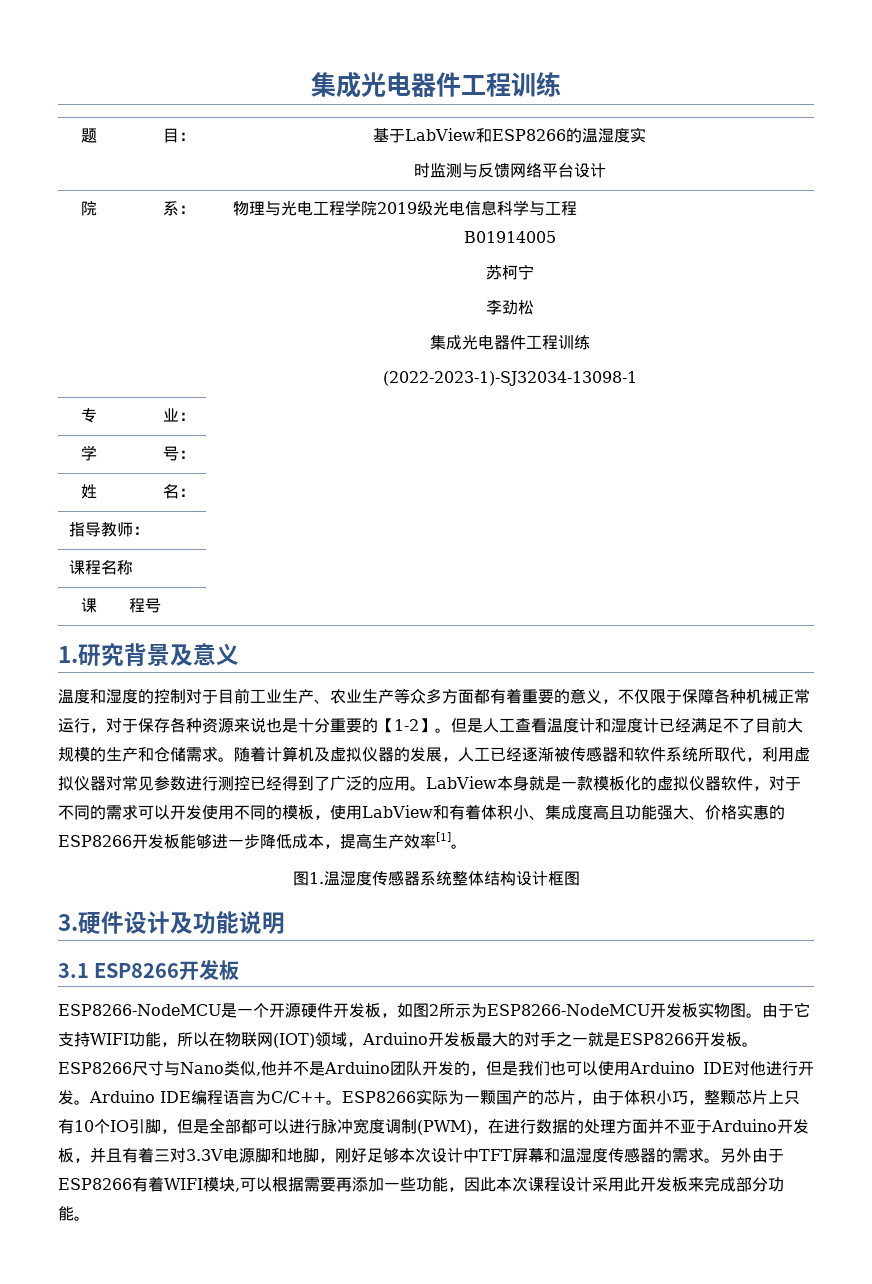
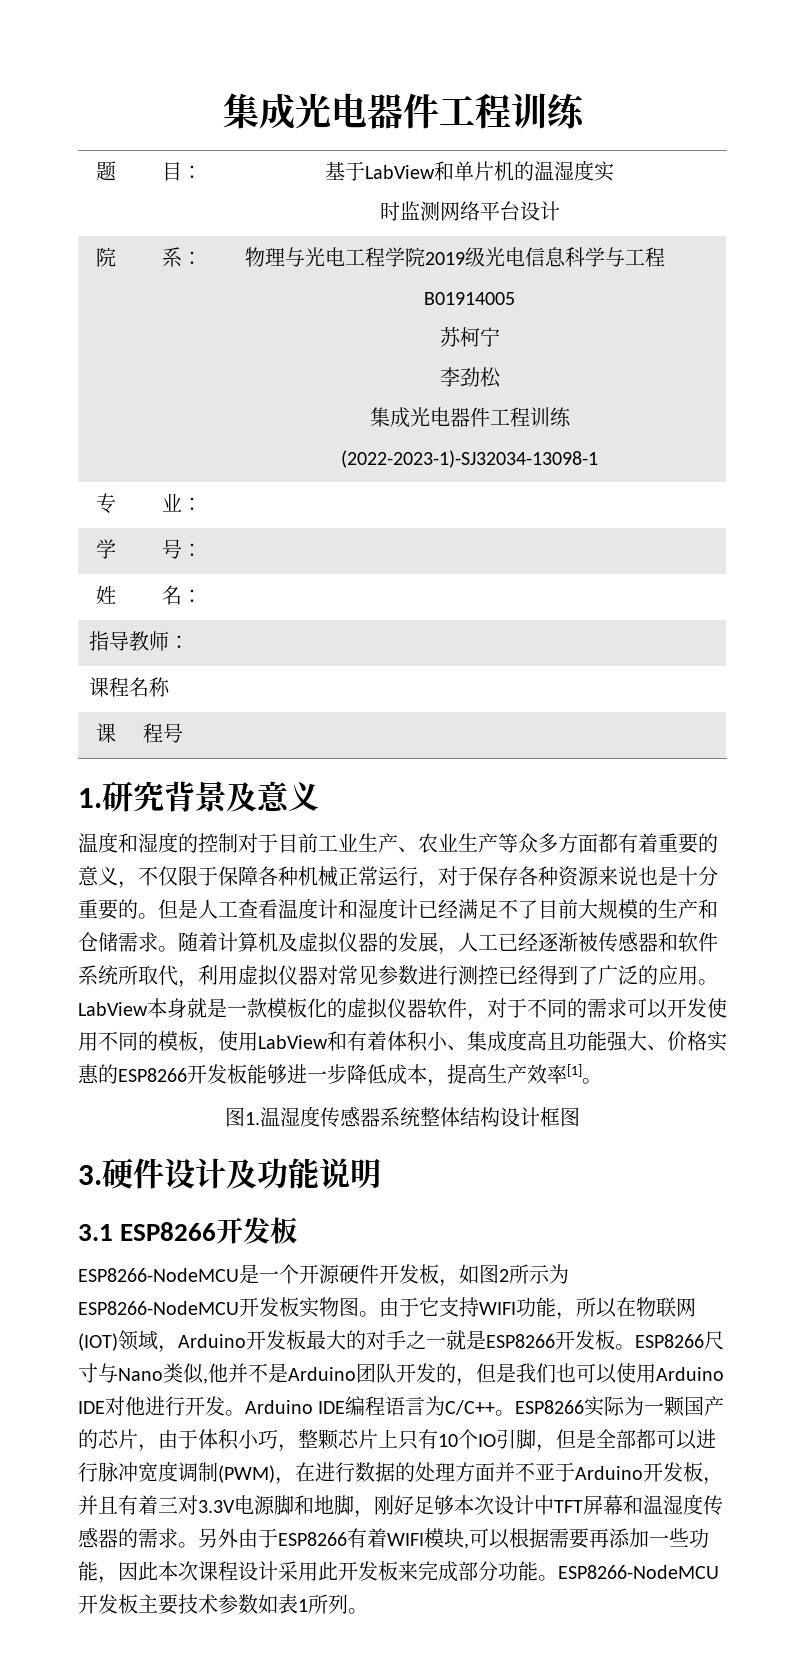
- 题 | 目： | 基于LabView和ESP8266的温湿度实
- 时监测与反馈网络平台设计
+ 题 | 目： | 基于LabView和单片机的温湿度实
+ 时监测网络平台设计
- 温度和湿度的控制对于目前工业生产、农业生产等众多方面都有着重要的意义，不仅限于保障各种机械正常运行，对于保存各种资源来说也是十分重要的【1-2】。
+ 温度和湿度的控制对于目前工业生产、农业生产等众多方面都有着重要的意义，不仅限于保障各种机械正常运行，对于保存各种资源来说也是十分重要的。
+ ESP8266-NodeMCU开发板主要技术参数如表1所列。

